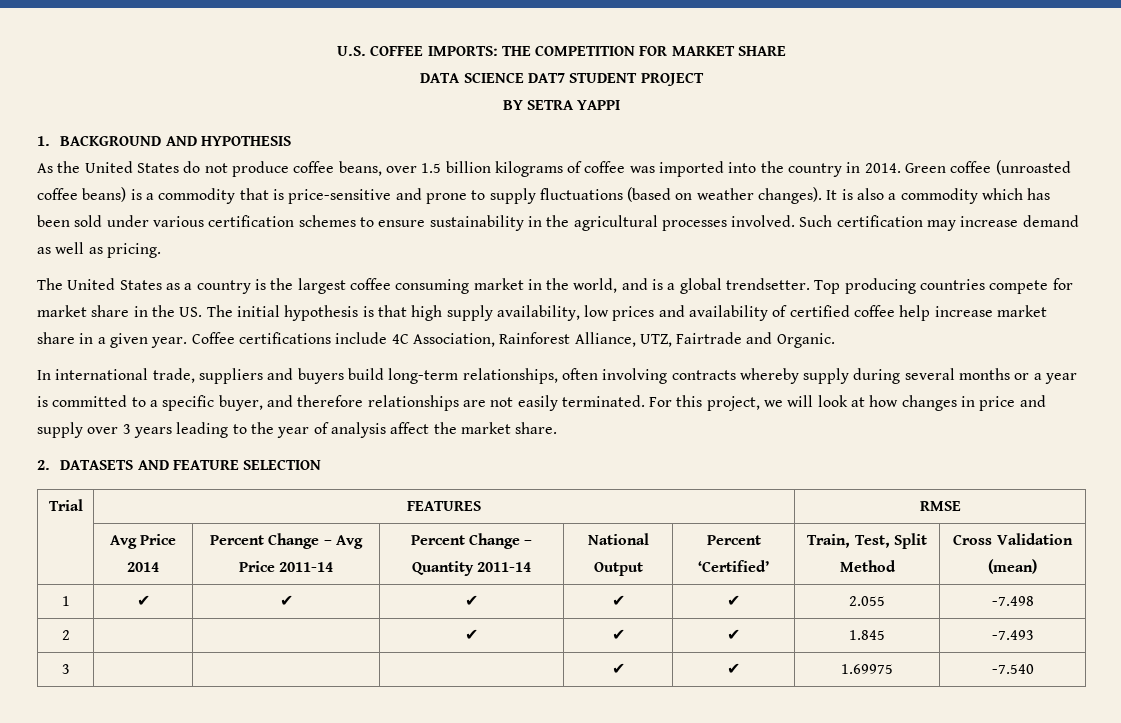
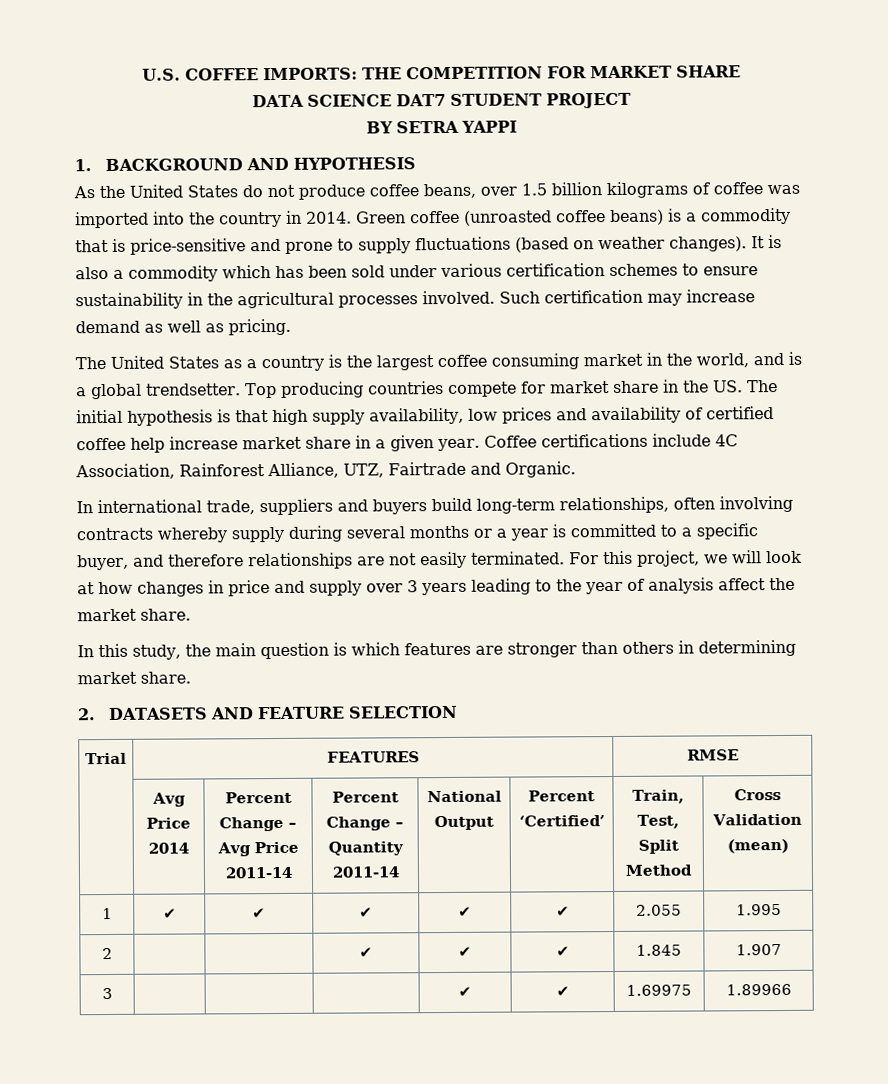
+ In this study, the main question is which features are stronger than others in determining market share.
- 1 | ✔ | ✔ | ✔ | ✔ | ✔ | 2.055 | -7.498
+ 1 | ✔ | ✔ | ✔ | ✔ | ✔ | 2.055 | 1.995
- 2 | | | ✔ | ✔ | ✔ | 1.845 | -7.493
+ 2 | | | ✔ | ✔ | ✔ | 1.845 | 1.907
- 3 | | | | ✔ | ✔ | 1.69975 | -7.540
+ 3 | | | | ✔ | ✔ | 1.69975 | 1.89966

